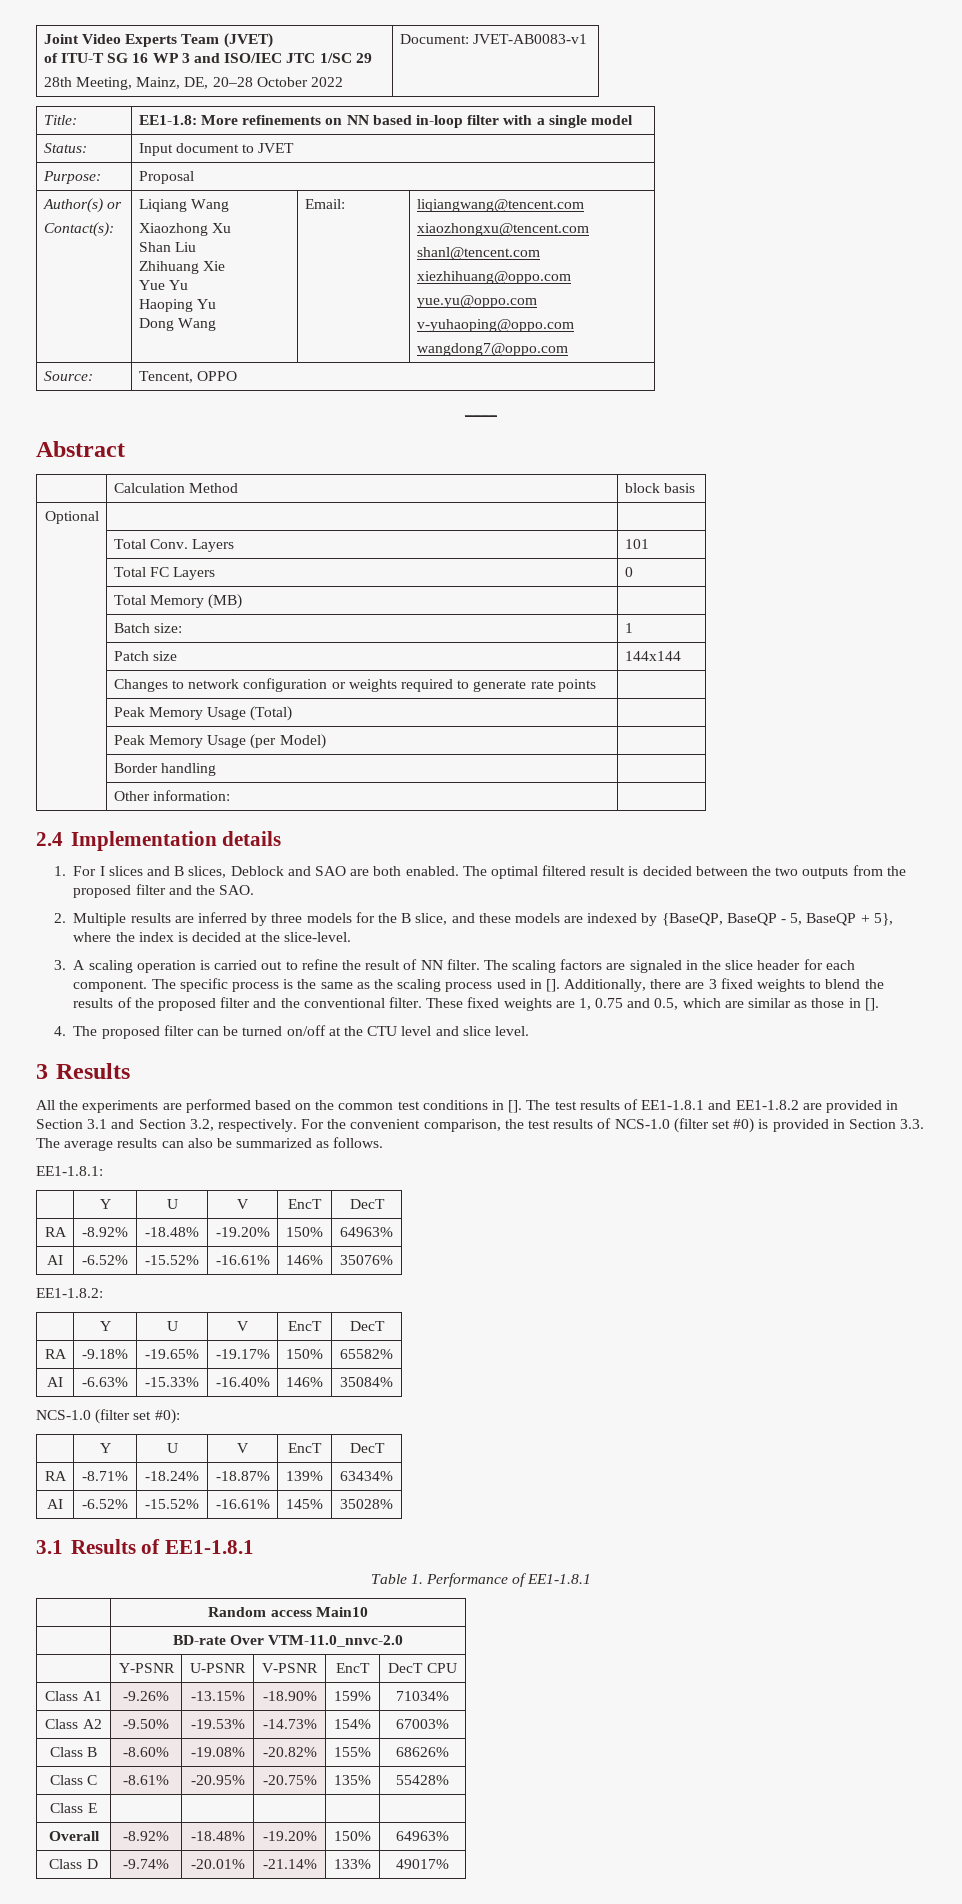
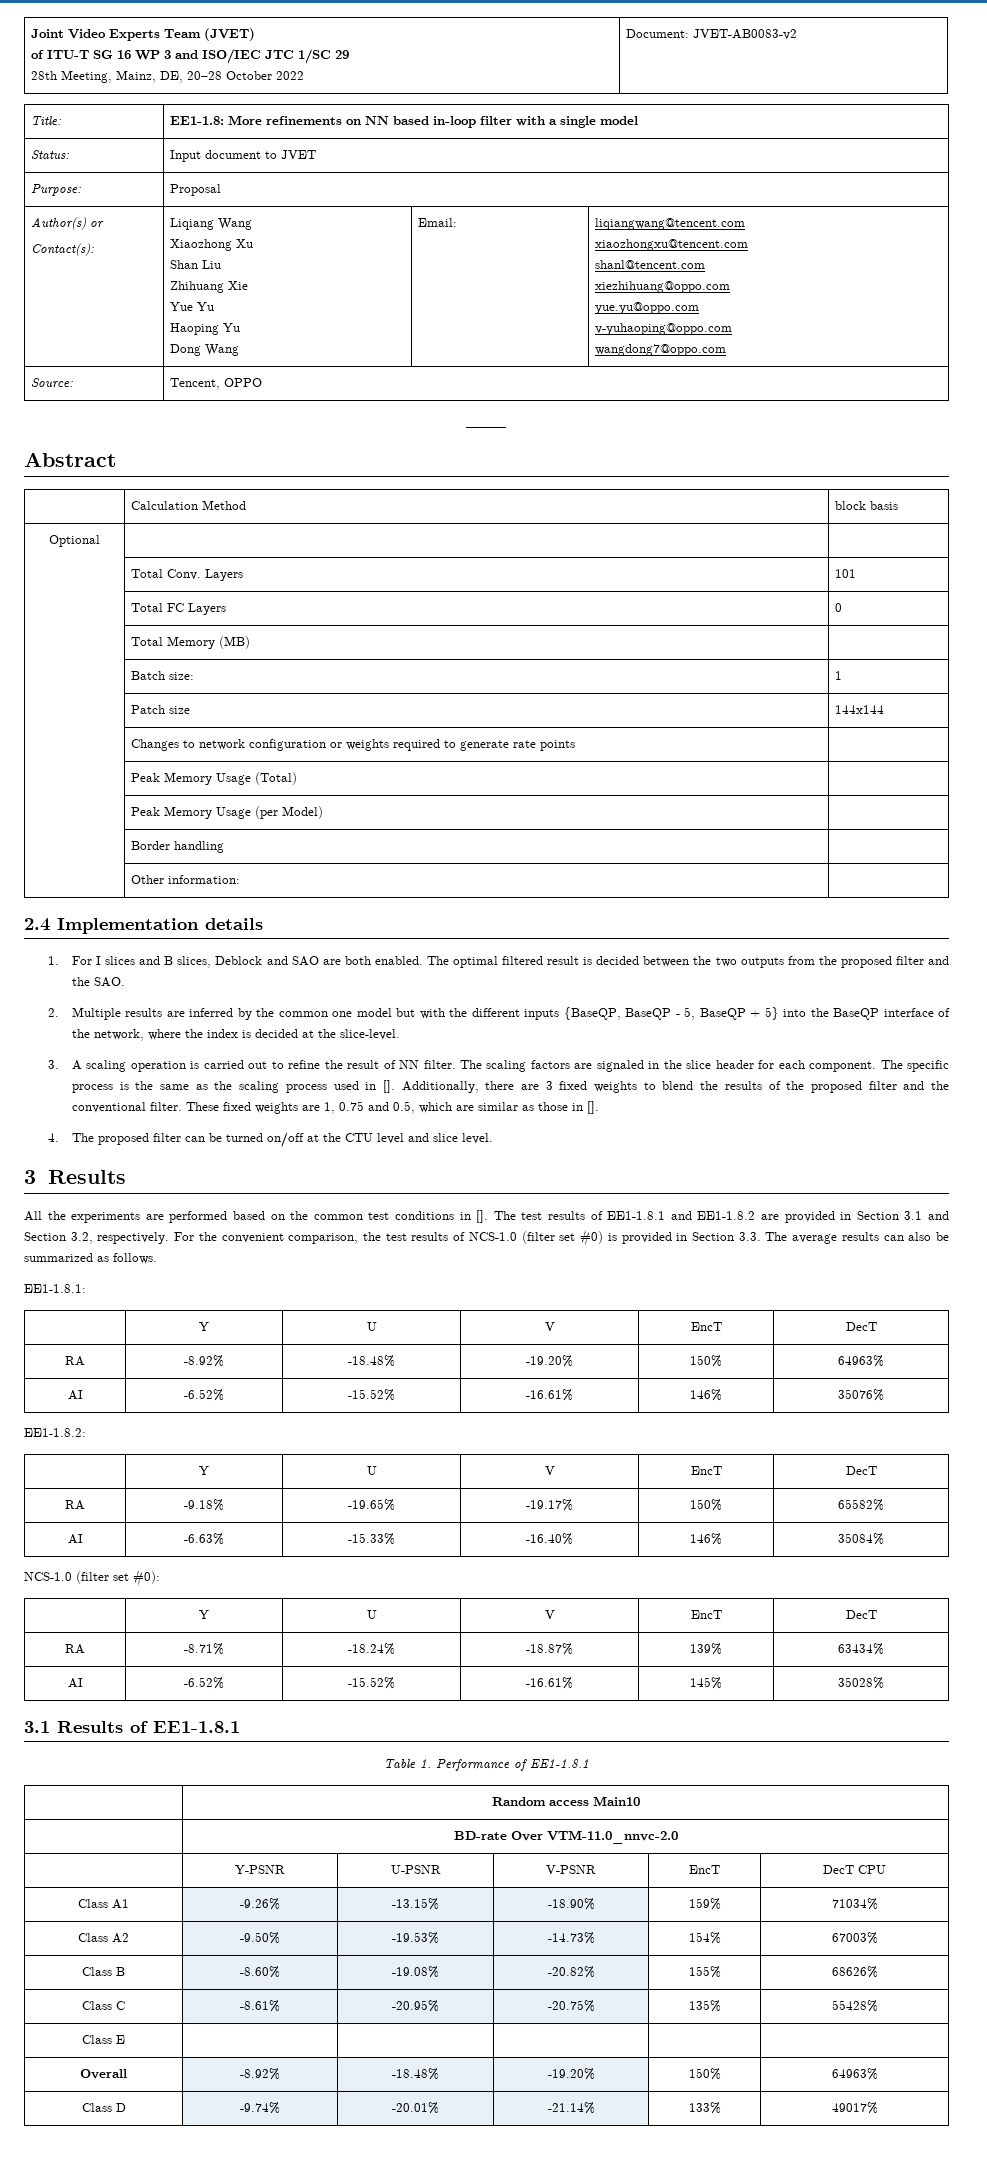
  Joint Video Experts Team (JVET)
  of ITU-T SG 16 WP 3 and ISO/IEC JTC 1/SC 29
- 28th Meeting, Mainz, DE, 20–28 October 2022 | Document: JVET-AB0083-v1
+ 28th Meeting, Mainz, DE, 20–28 October 2022 | Document: JVET-AB0083-v2
- 2. Multiple results are inferred by three models for the B slice, and these models are indexed by {BaseQP, BaseQP - 5, BaseQP + 5}, where the index is decided at the slice-level.
+ 2. Multiple results are inferred by the common one model but with the different inputs {BaseQP, BaseQP - 5, BaseQP + 5} into the BaseQP interface of the network, where the index is decided at the slice-level.

